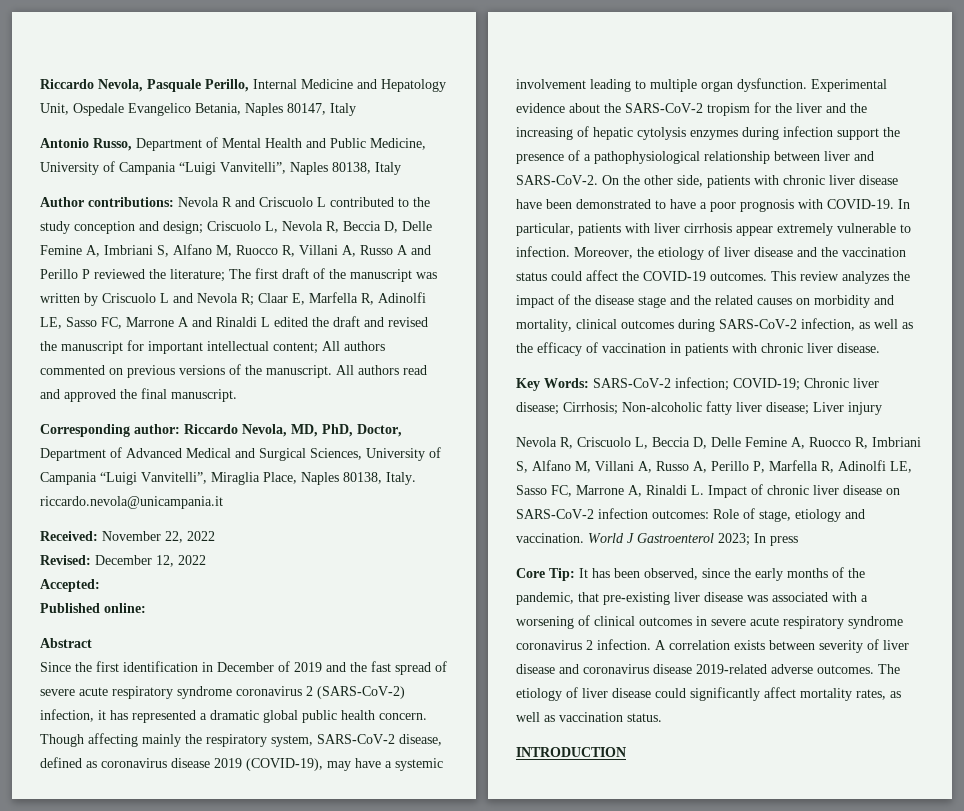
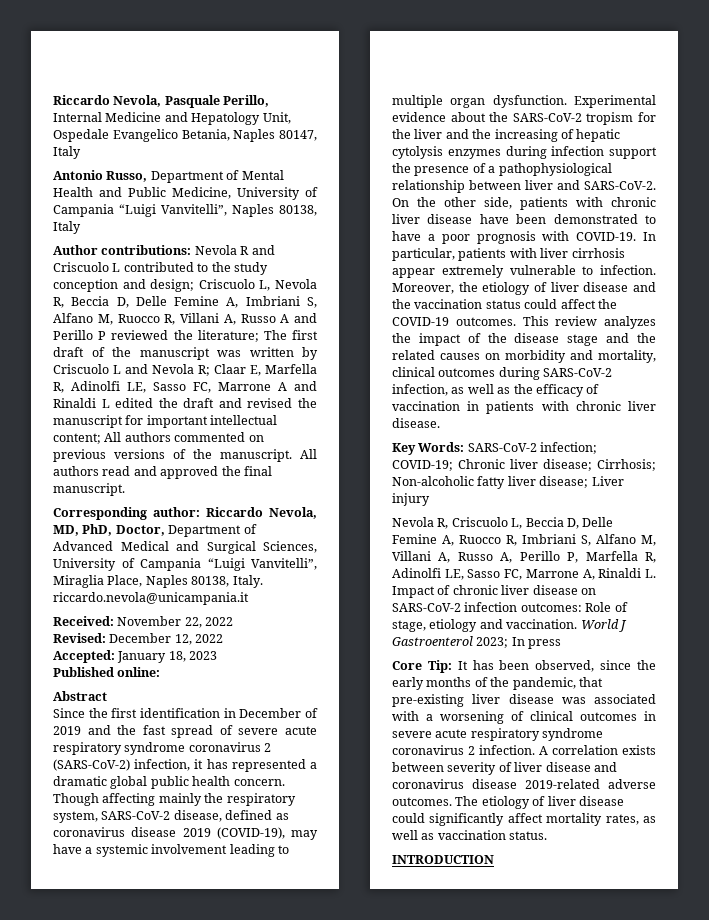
- Accepted:
+ Accepted: January 18, 2023

